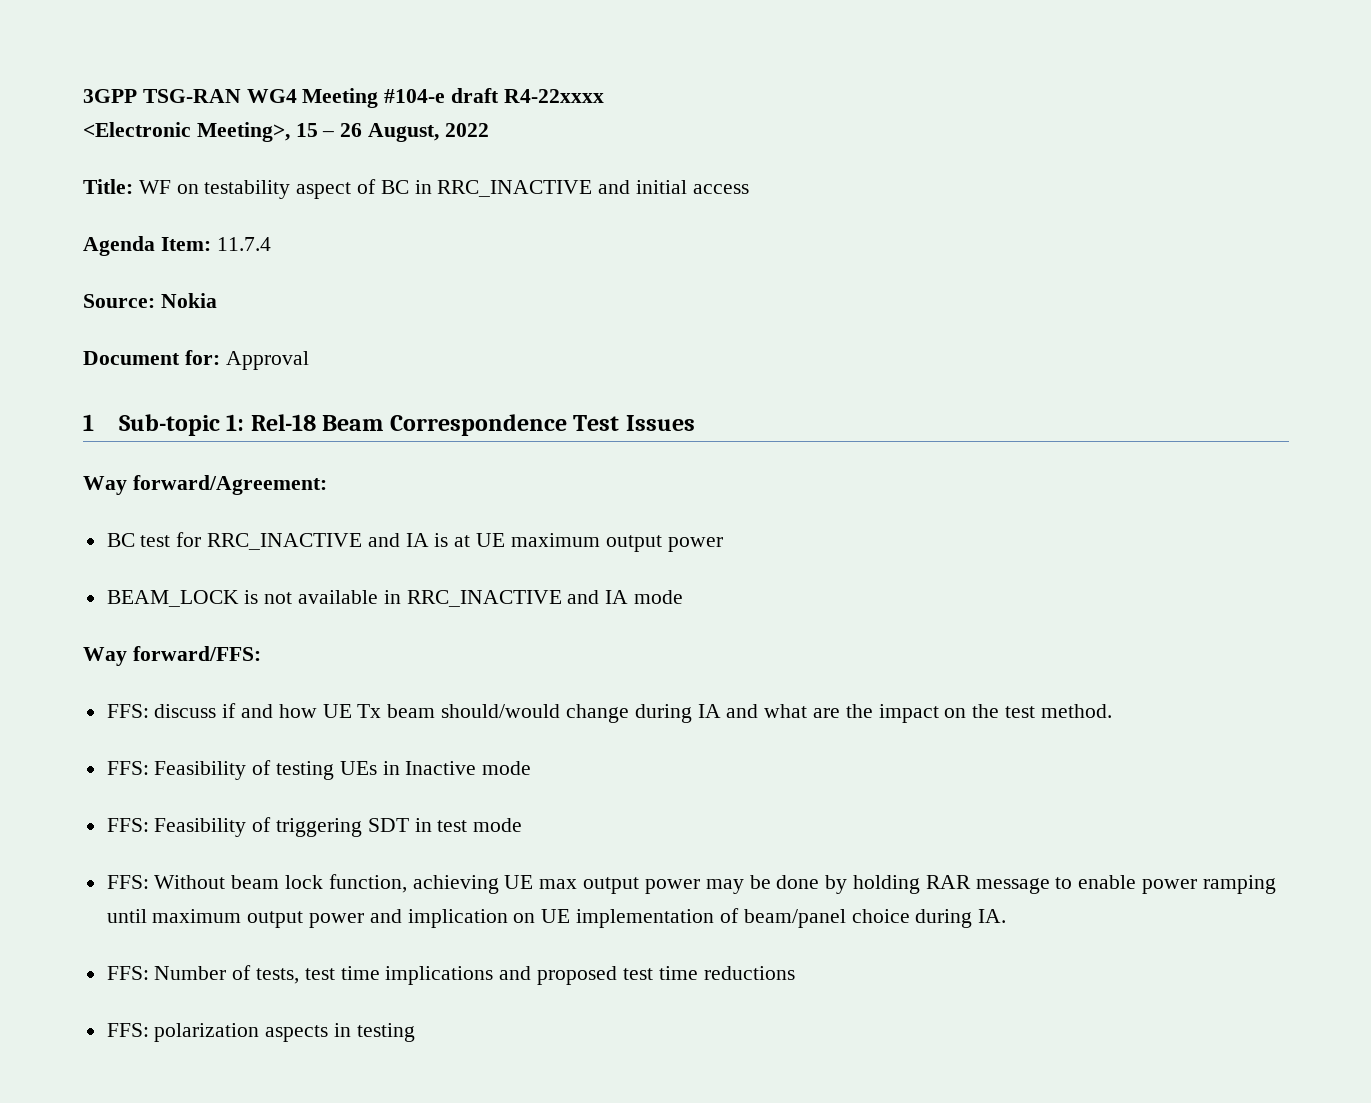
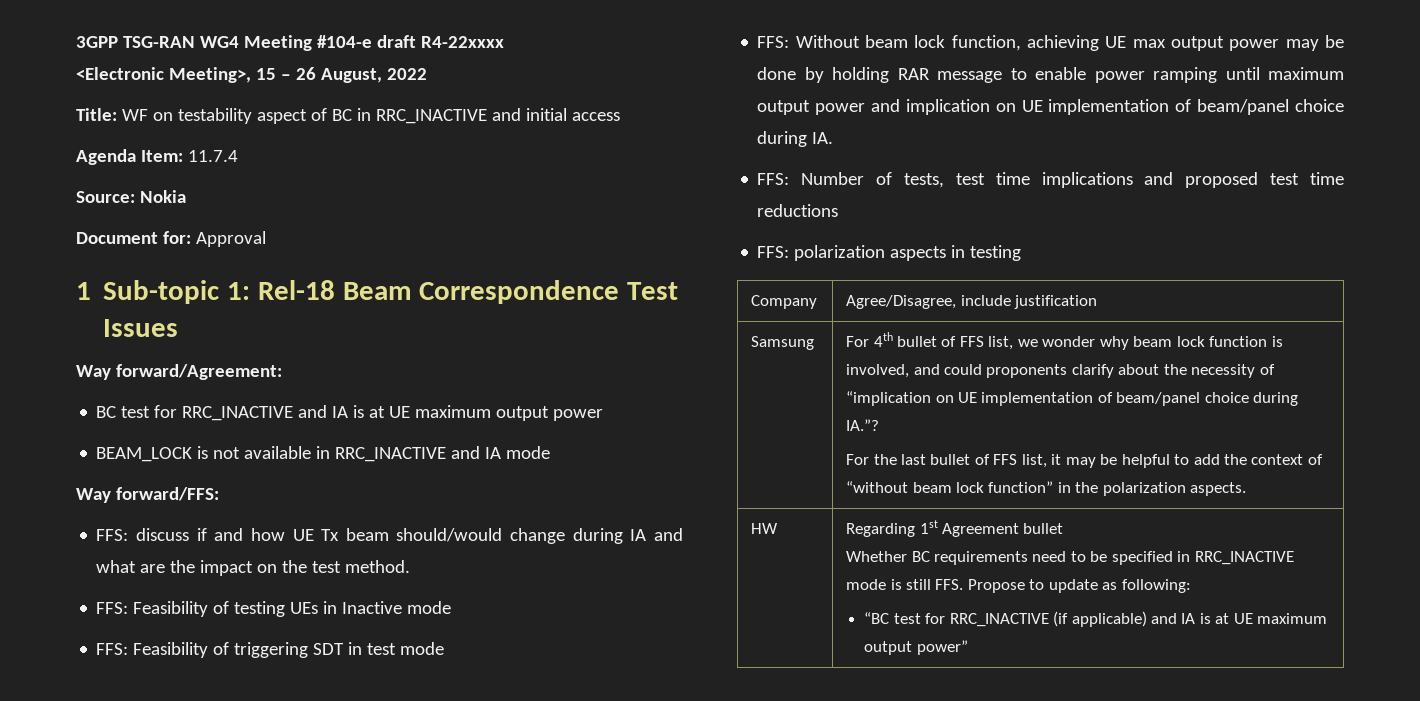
+ Company | Agree/Disagree, include justification
+ Samsung | For 4th bullet of FFS list, we wonder why beam lock function is involved, and could proponents clarify about the necessity of “implication on UE implementation of beam/panel choice during IA.”?
+ For the last bullet of FFS list, it may be helpful to add the context of “without beam lock function” in the polarization aspects.
+ HW | Regarding 1st Agreement bullet
+ Whether BC requirements need to be specified in RRC_INACTIVE mode is still FFS. Propose to update as following:
+ “BC test for RRC_INACTIVE (if applicable) and IA is at UE maximum output power”

